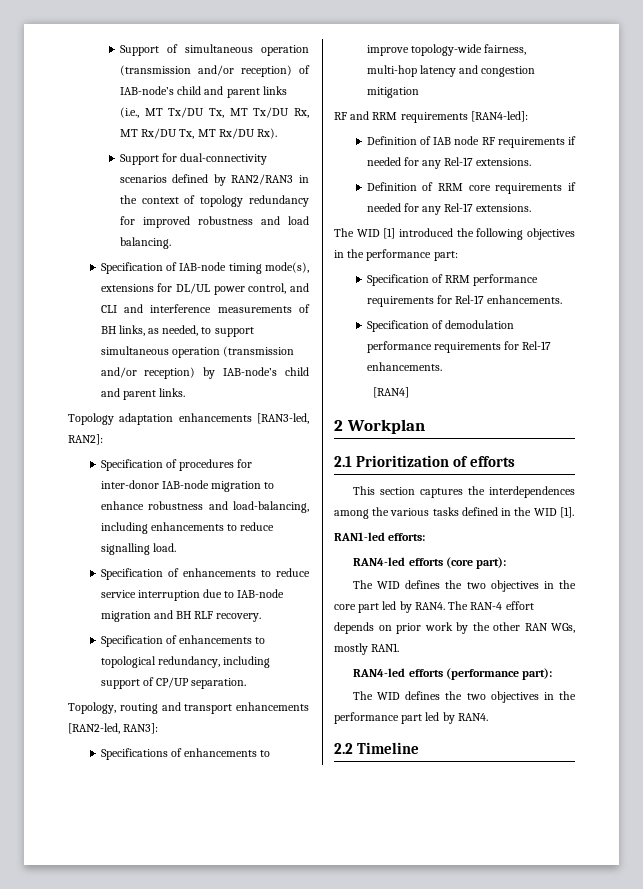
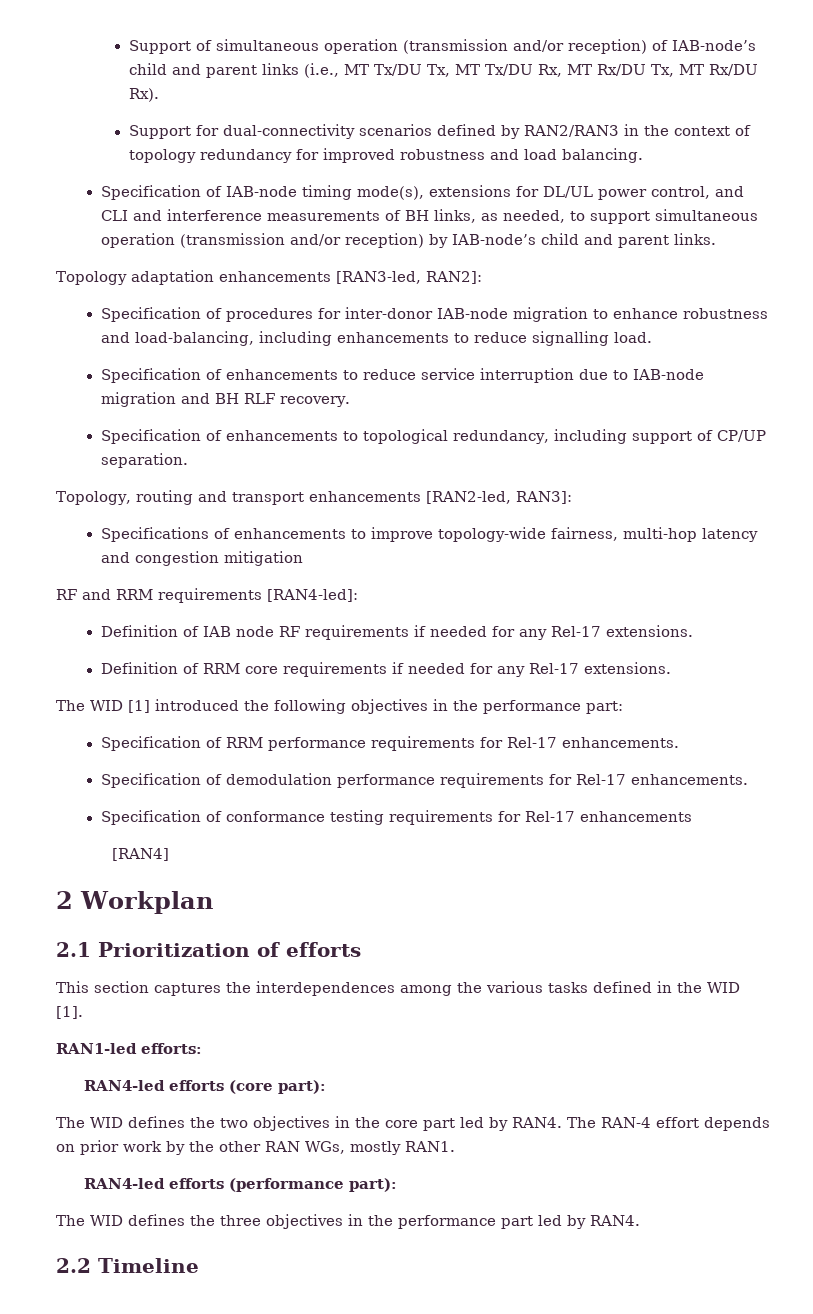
+ Specification of conformance testing requirements for Rel-17 enhancements
- The WID defines the two objectives in the performance part led by RAN4.
+ The WID defines the three objectives in the performance part led by RAN4.

